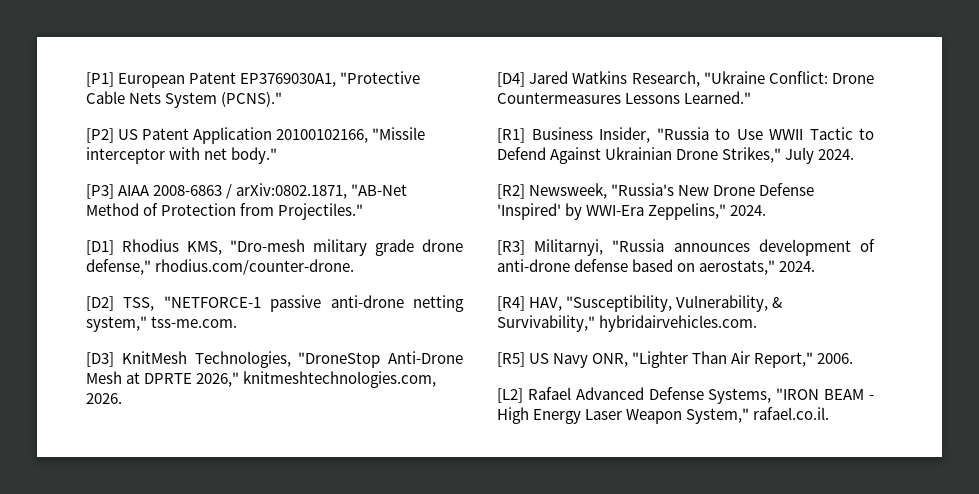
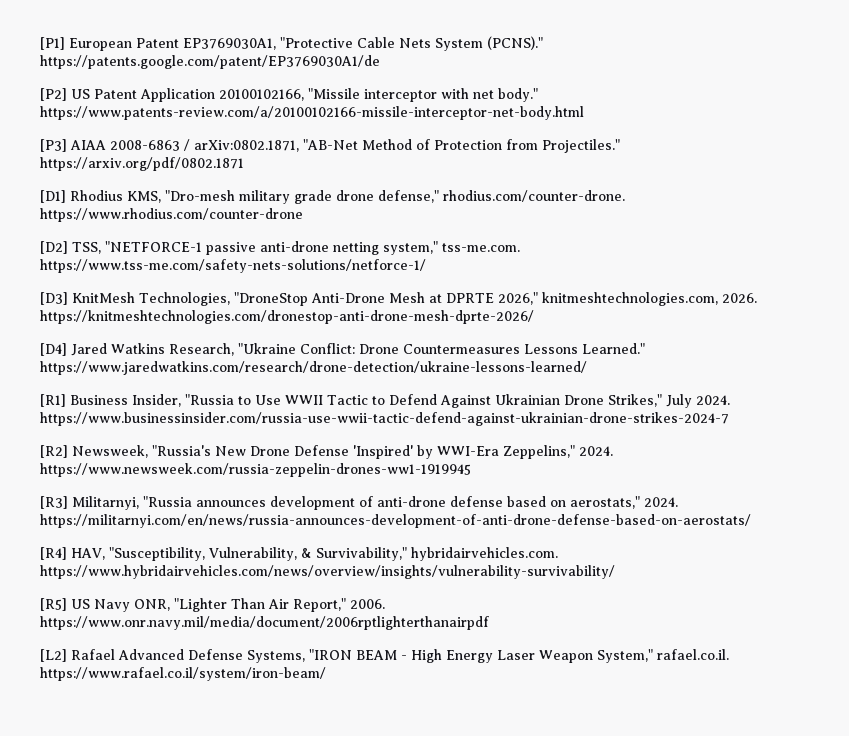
- [P1] European Patent EP3769030A1, "Protective Cable Nets System (PCNS)."
+ [P1] European Patent EP3769030A1, "Protective Cable Nets System (PCNS)." https://patents.google.com/patent/EP3769030A1/de
- [P2] US Patent Application 20100102166, "Missile interceptor with net body."
+ [P2] US Patent Application 20100102166, "Missile interceptor with net body." https://www.patents-review.com/a/20100102166-missile-interceptor-net-body.html
- [P3] AIAA 2008-6863 / arXiv:0802.1871, "AB-Net Method of Protection from Projectiles."
+ [P3] AIAA 2008-6863 / arXiv:0802.1871, "AB-Net Method of Protection from Projectiles." https://arxiv.org/pdf/0802.1871
- [D1] Rhodius KMS, "Dro-mesh military grade drone defense," rhodius.com/counter-drone.
+ [D1] Rhodius KMS, "Dro-mesh military grade drone defense," rhodius.com/counter-drone. https://www.rhodius.com/counter-drone
- [D2] TSS, "NETFORCE-1 passive anti-drone netting system," tss-me.com.
+ [D2] TSS, "NETFORCE-1 passive anti-drone netting system," tss-me.com. https://www.tss-me.com/safety-nets-solutions/netforce-1/
- [D3] KnitMesh Technologies, "DroneStop Anti-Drone Mesh at DPRTE 2026," knitmeshtechnologies.com, 2026.
+ [D3] KnitMesh Technologies, "DroneStop Anti-Drone Mesh at DPRTE 2026," knitmeshtechnologies.com, 2026. https://knitmeshtechnologies.com/dronestop-anti-drone-mesh-dprte-2026/
- [D4] Jared Watkins Research, "Ukraine Conflict: Drone Countermeasures Lessons Learned."
+ [D4] Jared Watkins Research, "Ukraine Conflict: Drone Countermeasures Lessons Learned." https://www.jaredwatkins.com/research/drone-detection/ukraine-lessons-learned/
- [R1] Business Insider, "Russia to Use WWII Tactic to Defend Against Ukrainian Drone Strikes," July 2024.
+ [R1] Business Insider, "Russia to Use WWII Tactic to Defend Against Ukrainian Drone Strikes," July 2024. https://www.businessinsider.com/russia-use-wwii-tactic-defend-against-ukrainian-drone-strikes-2024-7
- [R2] Newsweek, "Russia's New Drone Defense 'Inspired' by WWI-Era Zeppelins," 2024.
+ [R2] Newsweek, "Russia's New Drone Defense 'Inspired' by WWI-Era Zeppelins," 2024. https://www.newsweek.com/russia-zeppelin-drones-ww1-1919945
- [R3] Militarnyi, "Russia announces development of anti-drone defense based on aerostats," 2024.
+ [R3] Militarnyi, "Russia announces development of anti-drone defense based on aerostats," 2024. https://militarnyi.com/en/news/russia-announces-development-of-anti-drone-defense-based-on-aerostats/
- [R4] HAV, "Susceptibility, Vulnerability, & Survivability," hybridairvehicles.com.
+ [R4] HAV, "Susceptibility, Vulnerability, & Survivability," hybridairvehicles.com. https://www.hybridairvehicles.com/news/overview/insights/vulnerability-survivability/
- [R5] US Navy ONR, "Lighter Than Air Report," 2006.
+ [R5] US Navy ONR, "Lighter Than Air Report," 2006. https://www.onr.navy.mil/media/document/2006rptlighterthanairpdf
- [L2] Rafael Advanced Defense Systems, "IRON BEAM - High Energy Laser Weapon System," rafael.co.il.
+ [L2] Rafael Advanced Defense Systems, "IRON BEAM - High Energy Laser Weapon System," rafael.co.il. https://www.rafael.co.il/system/iron-beam/

